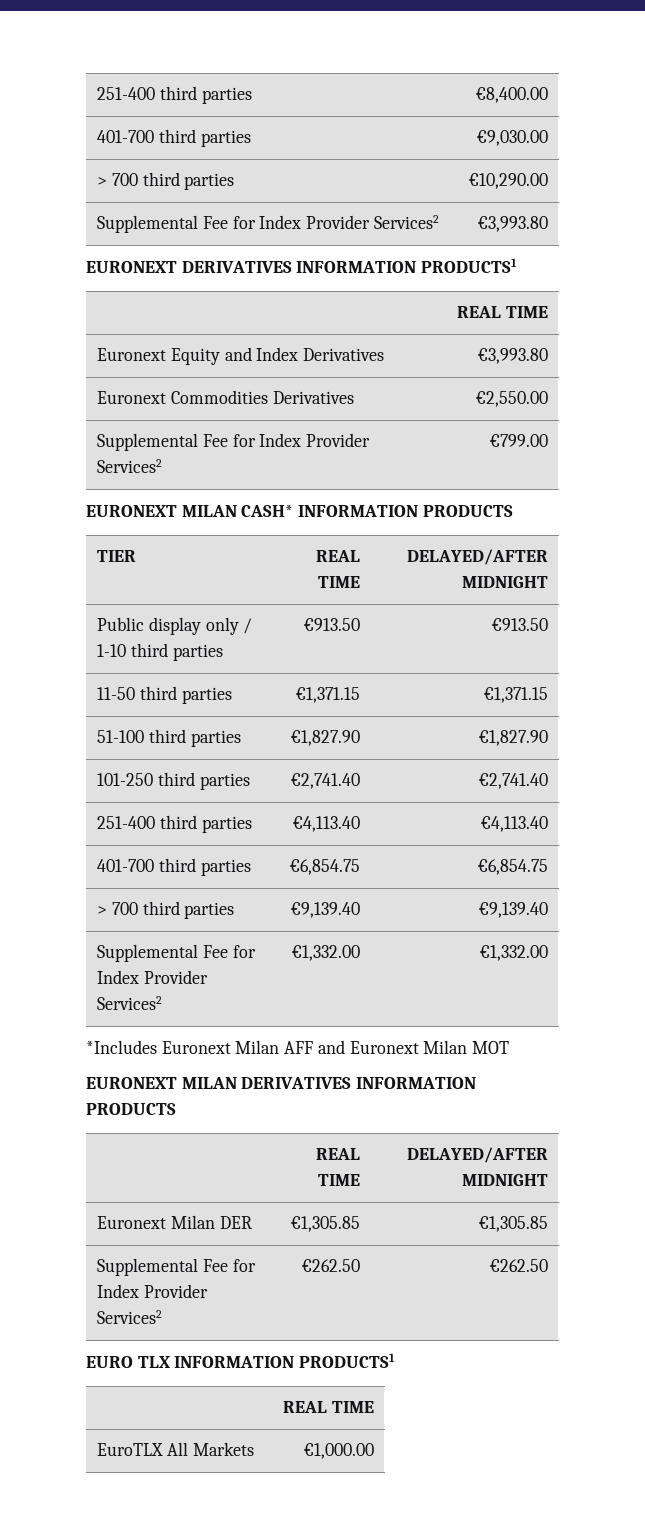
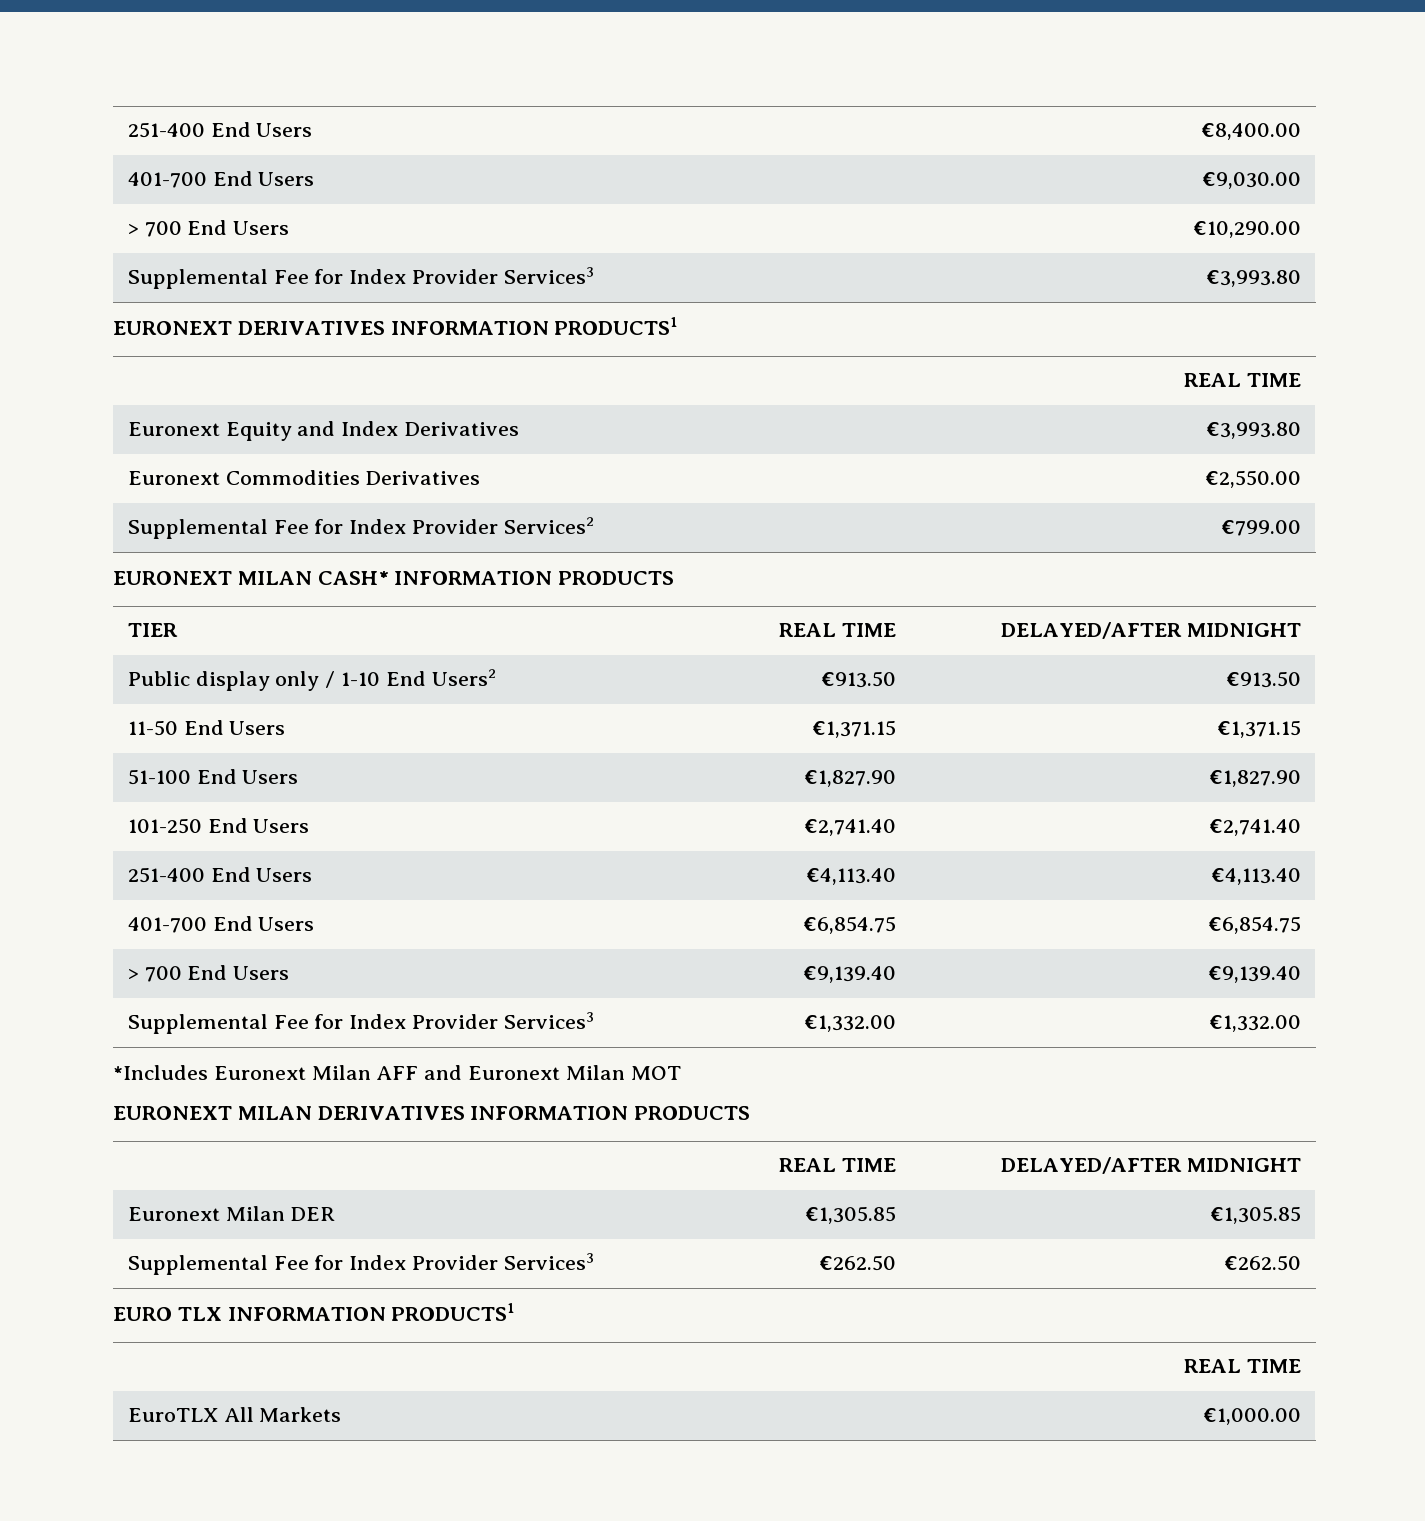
- 251-400 third parties | €8,400.00
+ 251-400 End Users | €8,400.00
- 401-700 third parties | €9,030.00
+ 401-700 End Users | €9,030.00
- > 700 third parties | €10,290.00
+ > 700 End Users | €10,290.00
- Supplemental Fee for Index Provider Services2 | €3,993.80
+ Supplemental Fee for Index Provider Services3 | €3,993.80
- Public display only / 1-10 third parties | €913.50 | €913.50
+ Public display only / 1-10 End Users2 | €913.50 | €913.50
- 11-50 third parties | €1,371.15 | €1,371.15
+ 11-50 End Users | €1,371.15 | €1,371.15
- 51-100 third parties | €1,827.90 | €1,827.90
+ 51-100 End Users | €1,827.90 | €1,827.90
- 101-250 third parties | €2,741.40 | €2,741.40
+ 101-250 End Users | €2,741.40 | €2,741.40
- 251-400 third parties | €4,113.40 | €4,113.40
+ 251-400 End Users | €4,113.40 | €4,113.40
- 401-700 third parties | €6,854.75 | €6,854.75
+ 401-700 End Users | €6,854.75 | €6,854.75
- > 700 third parties | €9,139.40 | €9,139.40
+ > 700 End Users | €9,139.40 | €9,139.40
- Supplemental Fee for Index Provider Services2 | €1,332.00 | €1,332.00
+ Supplemental Fee for Index Provider Services3 | €1,332.00 | €1,332.00
- Supplemental Fee for Index Provider Services2 | €262.50 | €262.50
+ Supplemental Fee for Index Provider Services3 | €262.50 | €262.50

